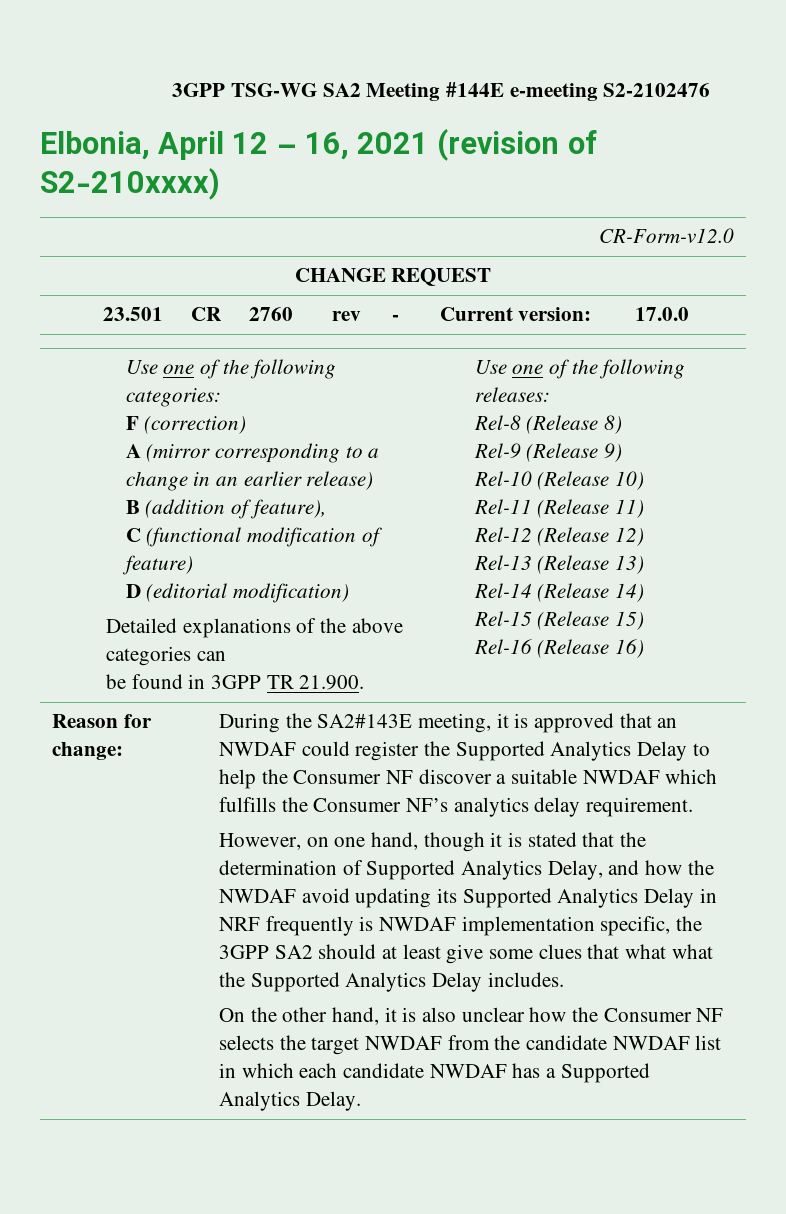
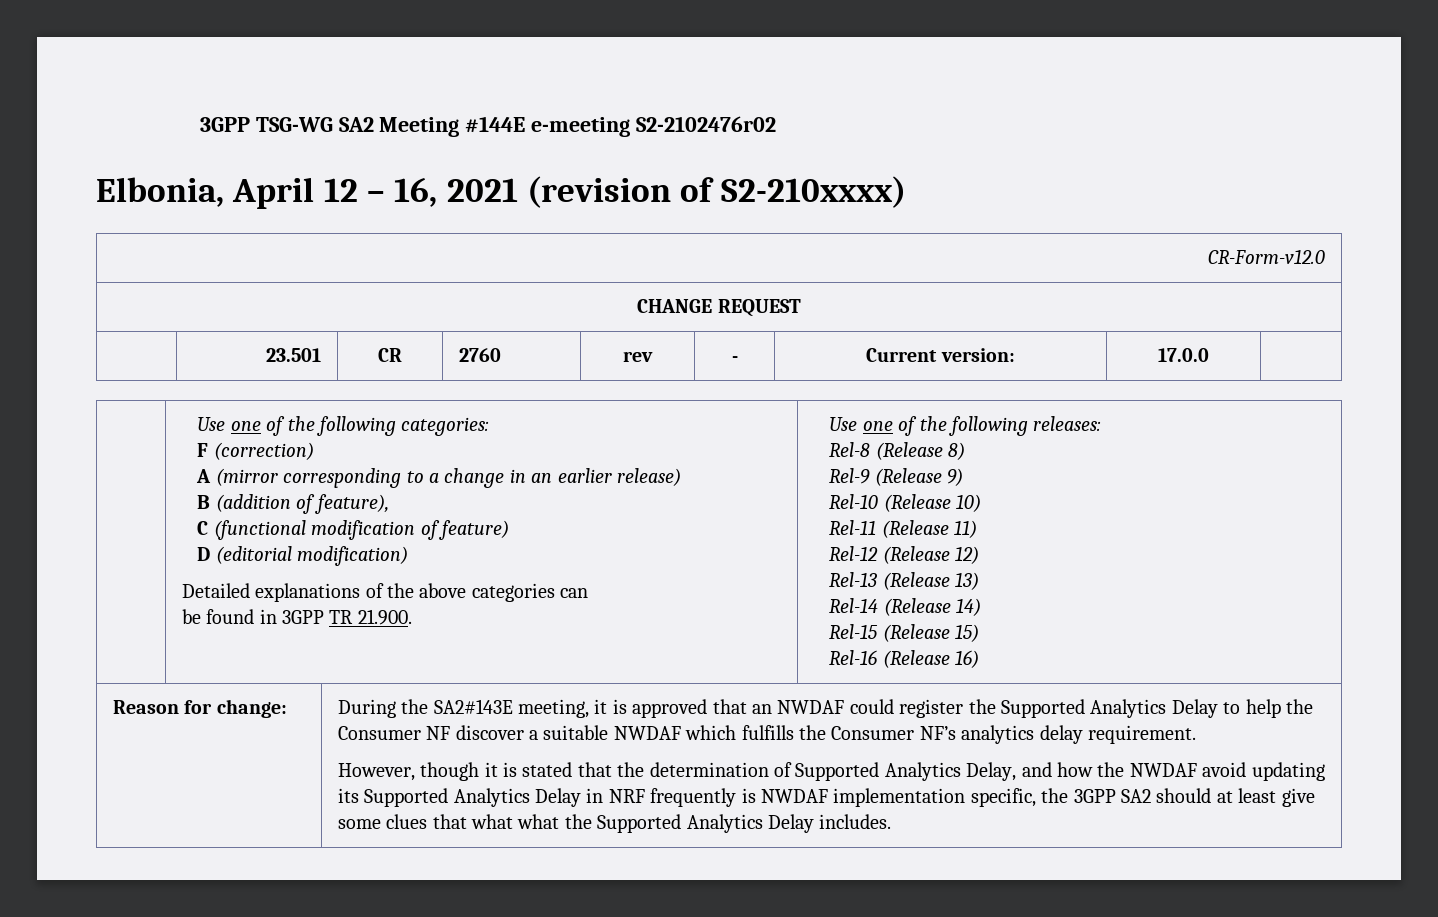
- 3GPP TSG-WG SA2 Meeting #144E e-meeting S2-2102476
+ 3GPP TSG-WG SA2 Meeting #144E e-meeting S2-2102476r02
- However, on one hand, though it is stated that the determination of Supported Analytics Delay, and how the NWDAF avoid updating its Supported Analytics Delay in NRF frequently is NWDAF implementation specific, the 3GPP SA2 should at least give some clues that what what the Supported Analytics Delay includes.
+ However, though it is stated that the determination of Supported Analytics Delay, and how the NWDAF avoid updating its Supported Analytics Delay in NRF frequently is NWDAF implementation specific, the 3GPP SA2 should at least give some clues that what what the Supported Analytics Delay includes.
- On the other hand, it is also unclear how the Consumer NF selects the target NWDAF from the candidate NWDAF list in which each candidate NWDAF has a Supported Analytics Delay.

